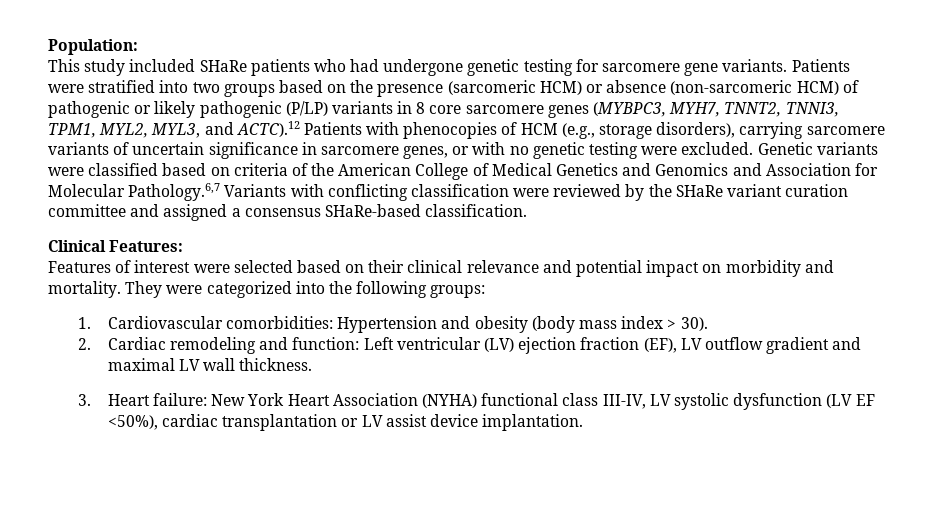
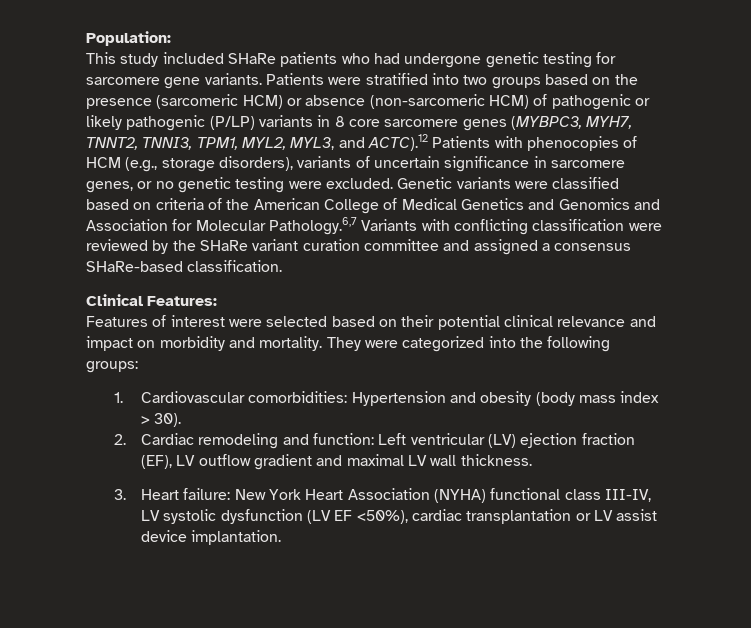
- Patients were stratified into two groups based on the presence (sarcomeric HCM) or absence (non-sarcomeric HCM) of pathogenic or likely pathogenic (P/LP) variants in 8 core sarcomere genes (MYBPC3, MYH7, TNNT2, TNNI3, TPM1, MYL2, MYL3, and ACTC).12 Patients with phenocopies of HCM (e.g., storage disorders), carrying sarcomere variants of uncertain significance in sarcomere genes, or with no genetic testing were excluded.
+ Patients were stratified into two groups based on the presence (sarcomeric HCM) or absence (non-sarcomeric HCM) of pathogenic or likely pathogenic (P/LP) variants in 8 core sarcomere genes (MYBPC3, MYH7, TNNT2, TNNI3, TPM1, MYL2, MYL3, and ACTC).12 Patients with phenocopies of HCM (e.g., storage disorders), variants of uncertain significance in sarcomere genes, or no genetic testing were excluded.
- Features of interest were selected based on their clinical relevance and potential impact on morbidity and mortality.
+ Features of interest were selected based on their potential clinical relevance and impact on morbidity and mortality.

